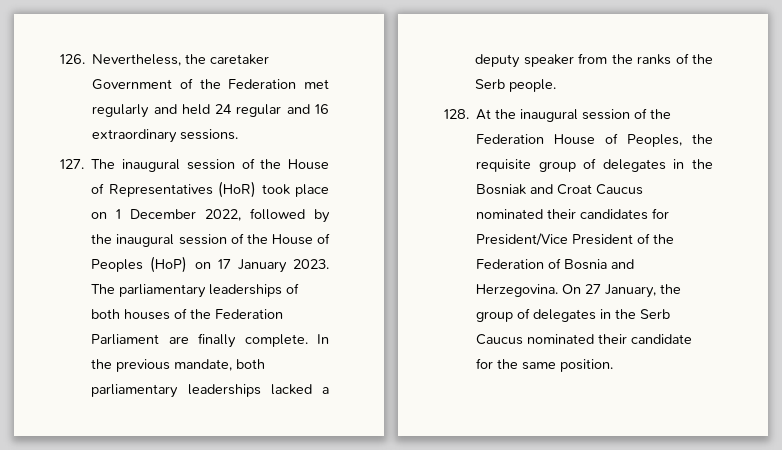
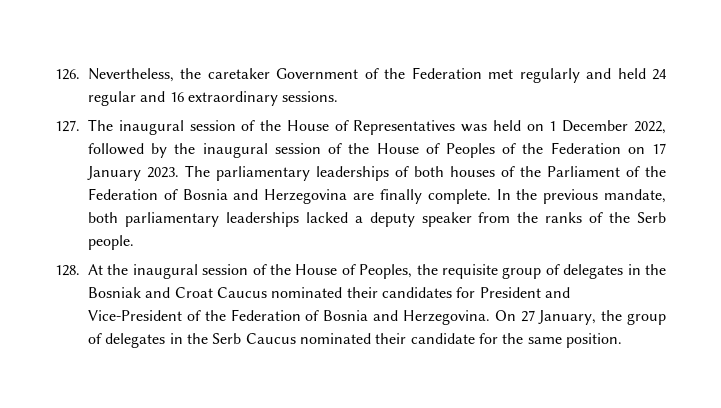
- 127. The inaugural session of the House of Representatives (HoR) took place on 1 December 2022, followed by the inaugural session of the House of Peoples (HoP) on 17 January 2023.
+ 127. The inaugural session of the House of Representatives was held on 1 December 2022, followed by the inaugural session of the House of Peoples of the Federation on 17 January 2023.
- The parliamentary leaderships of both houses of the Federation Parliament are finally complete.
+ The parliamentary leaderships of both houses of the Parliament of the Federation of Bosnia and Herzegovina are finally complete.
- 128. At the inaugural session of the Federation House of Peoples, the requisite group of delegates in the Bosniak and Croat Caucus nominated their candidates for President/Vice President of the Federation of Bosnia and Herzegovina.
+ 128. At the inaugural session of the House of Peoples, the requisite group of delegates in the Bosniak and Croat Caucus nominated their candidates for President and Vice-President of the Federation of Bosnia and Herzegovina.

